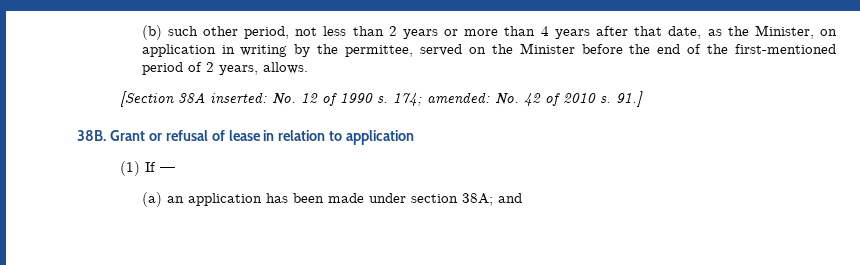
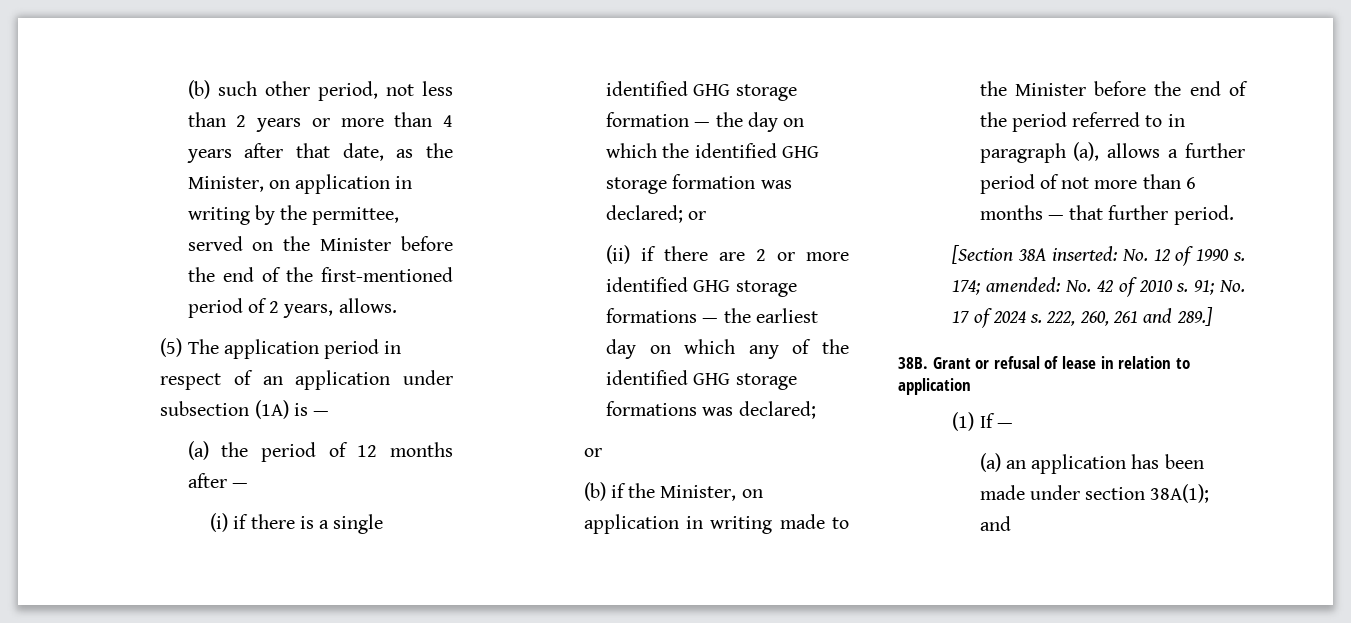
+ (5) The application period in respect of an application under subsection (1A) is —
+ (a) the period of 12 months after —
+ (i) if there is a single identified GHG storage formation — the day on which the identified GHG storage formation was declared; or
+ (ii) if there are 2 or more identified GHG storage formations — the earliest day on which any of the identified GHG storage formations was declared;
+ or
+ (b) if the Minister, on application in writing made to the Minister before the end of the period referred to in paragraph (a), allows a further period of not more than 6 months — that further period.
- 91.]
+ 91; No. 17 of 2024 s. 222, 260, 261 and 289.]
- (a) an application has been made under section 38A; and
+ (a) an application has been made under section 38A(1); and

